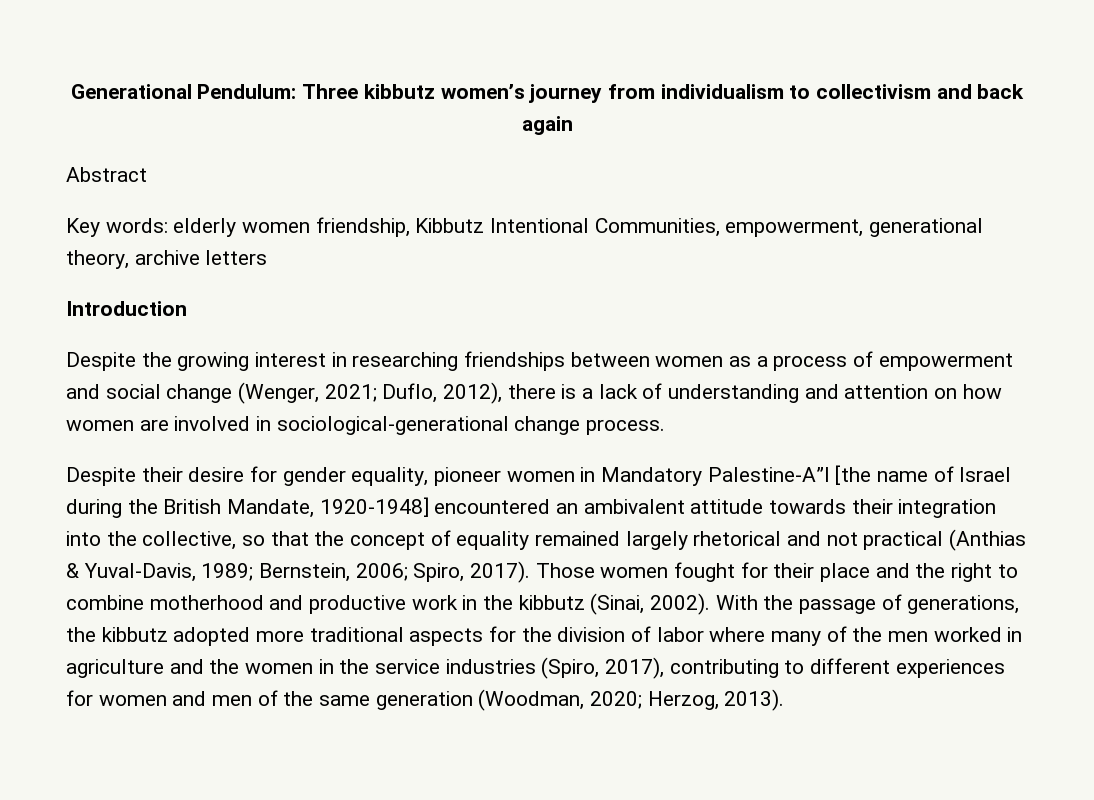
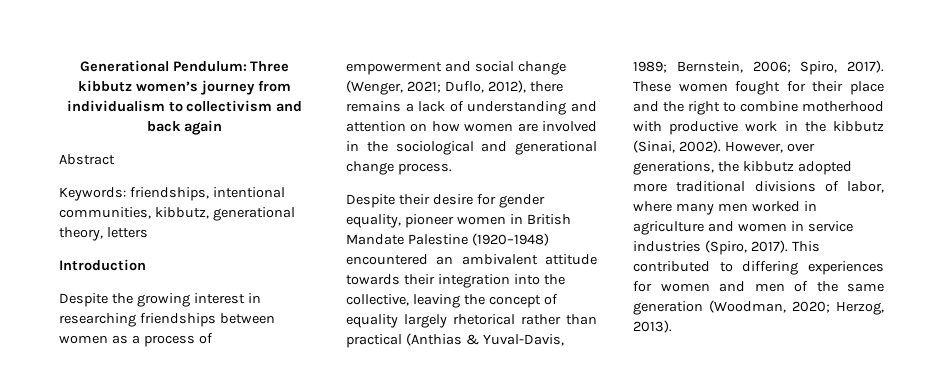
- Key words: elderly women friendship, Kibbutz Intentional Communities, empowerment, generational theory, archive letters
+ Keywords: friendships, intentional communities, kibbutz, generational theory, letters
- Despite the growing interest in researching friendships between women as a process of empowerment and social change (Wenger, 2021; Duflo, 2012), there is a lack of understanding and attention on how women are involved in sociological-generational change process.
+ Despite the growing interest in researching friendships between women as a process of empowerment and social change (Wenger, 2021; Duflo, 2012), there remains a lack of understanding and attention on how women are involved in the sociological and generational change process.
- Despite their desire for gender equality, pioneer women in Mandatory Palestine-A”I [the name of Israel during the British Mandate, 1920-1948] encountered an ambivalent attitude towards their integration into the collective, so that the concept of equality remained largely rhetorical and not practical (Anthias & Yuval-Davis, 1989; Bernstein, 2006; Spiro, 2017).
+ Despite their desire for gender equality, pioneer women in British Mandate Palestine (1920–1948) encountered an ambivalent attitude towards their integration into the collective, leaving the concept of equality largely rhetorical rather than practical (Anthias & Yuval-Davis, 1989; Bernstein, 2006; Spiro, 2017).
- Those women fought for their place and the right to combine motherhood and productive work in the kibbutz (Sinai, 2002).
+ These women fought for their place and the right to combine motherhood with productive work in the kibbutz (Sinai, 2002).
- With the passage of generations, the kibbutz adopted more traditional aspects for the division of labor where many of the men worked in agriculture and the women in the service industries (Spiro, 2017), contributing to different experiences for women and men of the same generation (Woodman, 2020; Herzog, 2013).
+ However, over generations, the kibbutz adopted more traditional divisions of labor, where many men worked in agriculture and women in service industries (Spiro, 2017). This contributed to differing experiences for women and men of the same generation (Woodman, 2020; Herzog, 2013).

